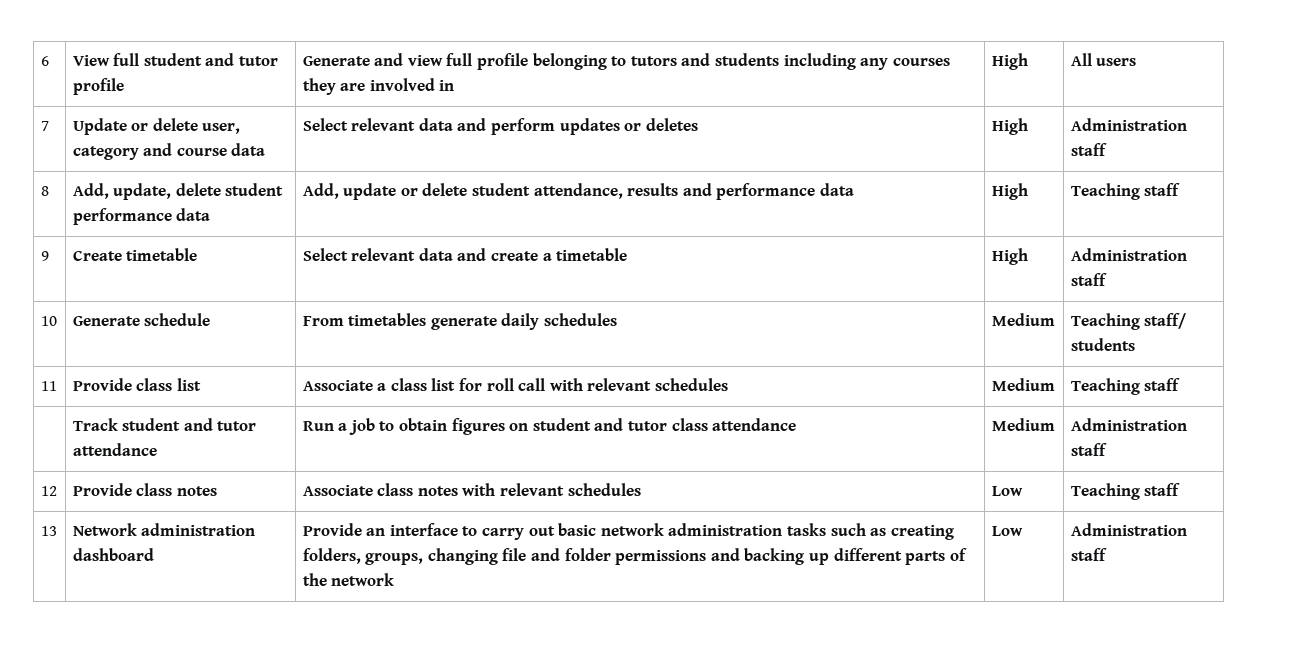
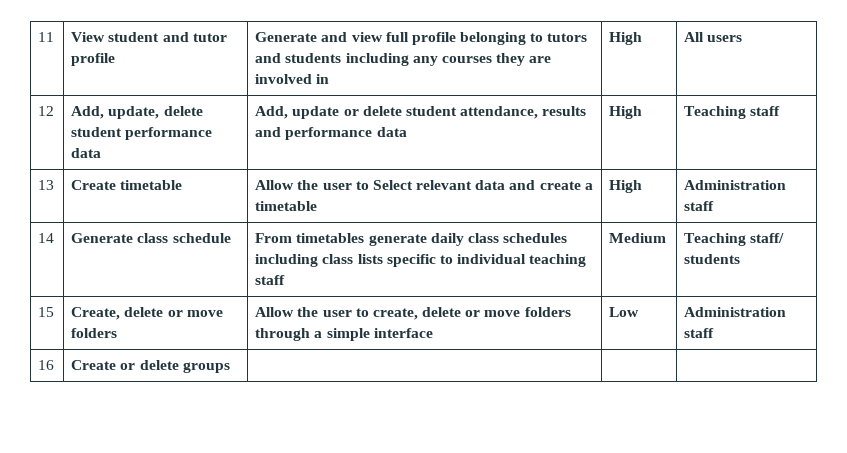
- 6 | View full student and tutor profile | Generate and view full profile belonging to tutors and students including any courses they are involved in | High | All users
+ 11 | View student and tutor profile | Generate and view full profile belonging to tutors and students including any courses they are involved in | High | All users
- 7 | Update or delete user, category and course data | Select relevant data and perform updates or deletes | High | Administration staff
- 8 | Add, update, delete student performance data | Add, update or delete student attendance, results and performance data | High | Teaching staff
+ 12 | Add, update, delete student performance data | Add, update or delete student attendance, results and performance data | High | Teaching staff
- 9 | Create timetable | Select relevant data and create a timetable | High | Administration staff
+ 13 | Create timetable | Allow the user to Select relevant data and create a timetable | High | Administration staff
- 10 | Generate schedule | From timetables generate daily schedules | Medium | Teaching staff/ students
- 11 | Provide class list | Associate a class list for roll call with relevant schedules | Medium | Teaching staff
- | Track student and tutor attendance | Run a job to obtain figures on student and tutor class attendance | Medium | Administration staff
- 12 | Provide class notes | Associate class notes with relevant schedules | Low | Teaching staff
- 13 | Network administration dashboard | Provide an interface to carry out basic network administration tasks such as creating folders, groups, changing file and folder permissions and backing up different parts of the network | Low | Administration staff
+ 14 | Generate class schedule | From timetables generate daily class schedules including class lists specific to individual teaching staff | Medium | Teaching staff/ students
+ 15 | Create, delete or move folders | Allow the user to create, delete or move folders through a simple interface | Low | Administration staff
+ 16 | Create or delete groups | | |

